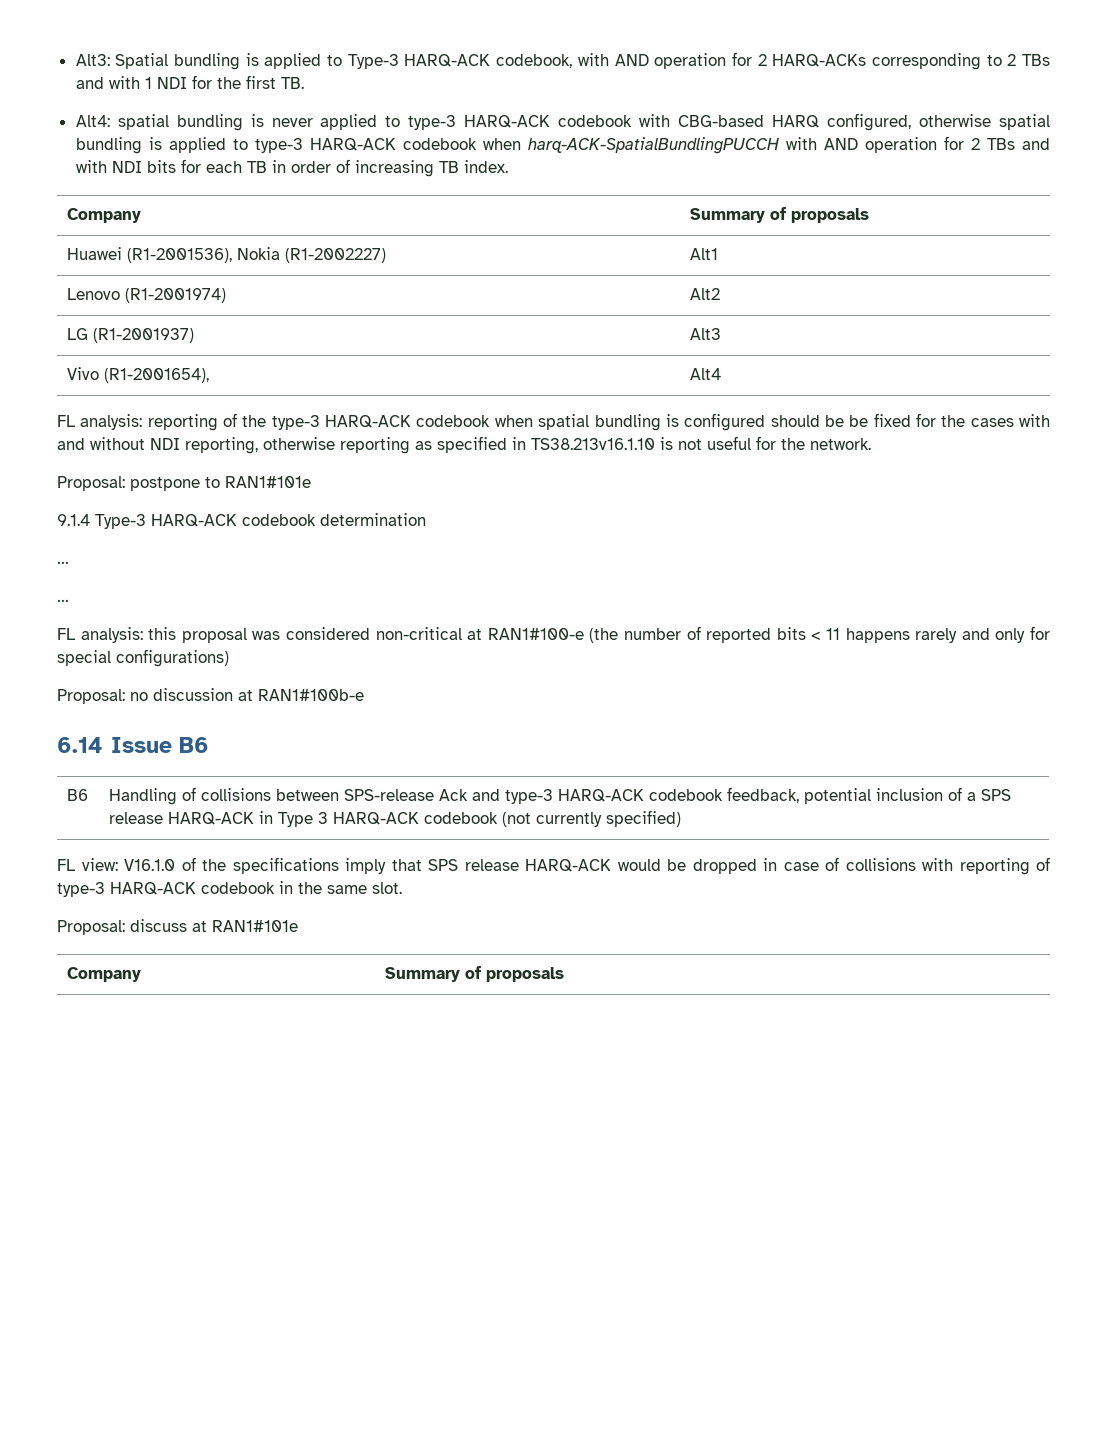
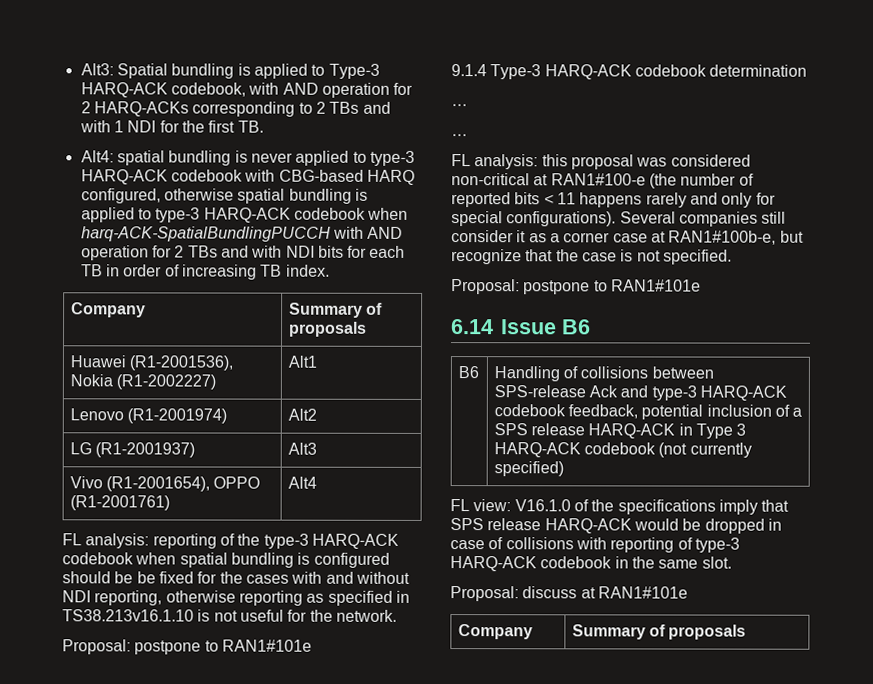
- Vivo (R1-2001654), | Alt4
+ Vivo (R1-2001654), OPPO (R1-2001761) | Alt4
- FL analysis: this proposal was considered non-critical at RAN1#100-e (the number of reported bits < 11 happens rarely and only for special configurations)
- Proposal: no discussion at RAN1#100b-e
+ FL analysis: this proposal was considered non-critical at RAN1#100-e (the number of reported bits < 11 happens rarely and only for special configurations). Several companies still consider it as a corner case at RAN1#100b-e, but recognize that the case is not specified.
+ Proposal: postpone to RAN1#101e

